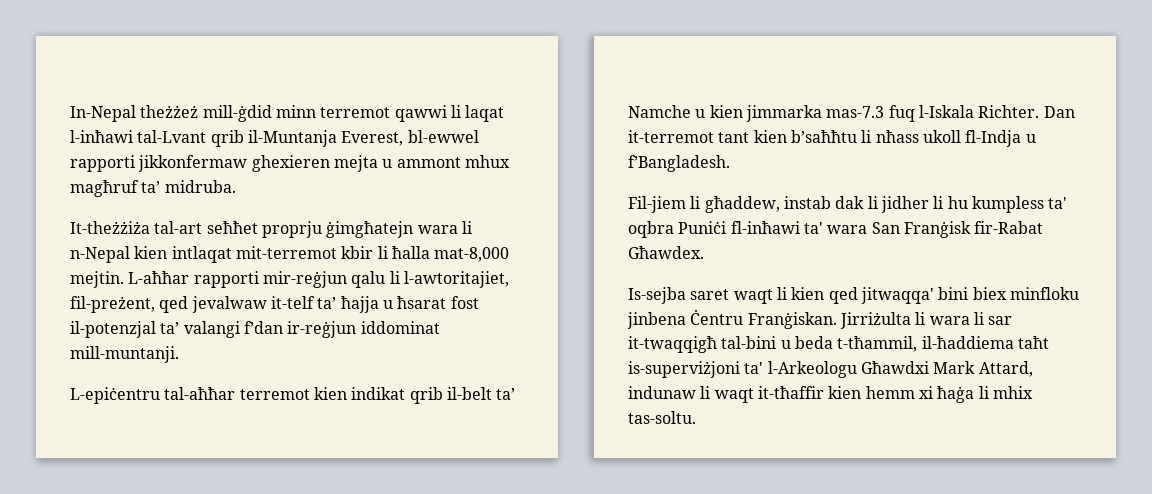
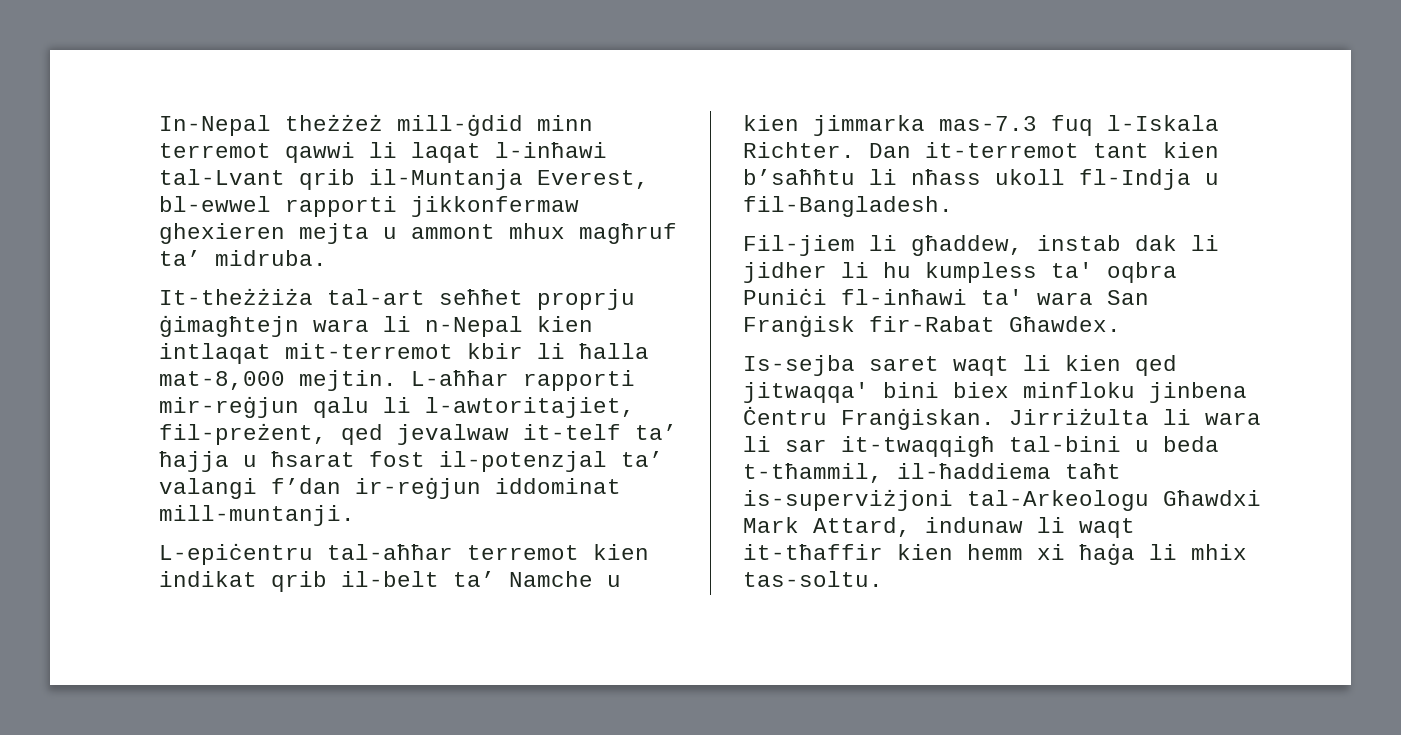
- It-theżżiża tal-art seħħet proprju ġimgħatejn wara li n-Nepal kien intlaqat mit-terremot kbir li ħalla mat-8,000 mejtin.
+ It-theżżiża tal-art seħħet proprju ġimagħtejn wara li n-Nepal kien intlaqat mit-terremot kbir li ħalla mat-8,000 mejtin.
- Dan it-terremot tant kien b’saħħtu li nħass ukoll fl-Indja u f’Bangladesh.
+ Dan it-terremot tant kien b’saħħtu li nħass ukoll fl-Indja u fil-Bangladesh.
- Jirriżulta li wara li sar it-twaqqigħ tal-bini u beda t-tħammil, il-ħaddiema taħt is-superviżjoni ta' l-Arkeologu Għawdxi Mark Attard, indunaw li waqt it-tħaffir kien hemm xi ħaġa li mhix tas-soltu.
+ Jirriżulta li wara li sar it-twaqqigħ tal-bini u beda t-tħammil, il-ħaddiema taħt is-superviżjoni tal-Arkeologu Għawdxi Mark Attard, indunaw li waqt it-tħaffir kien hemm xi ħaġa li mhix tas-soltu.

